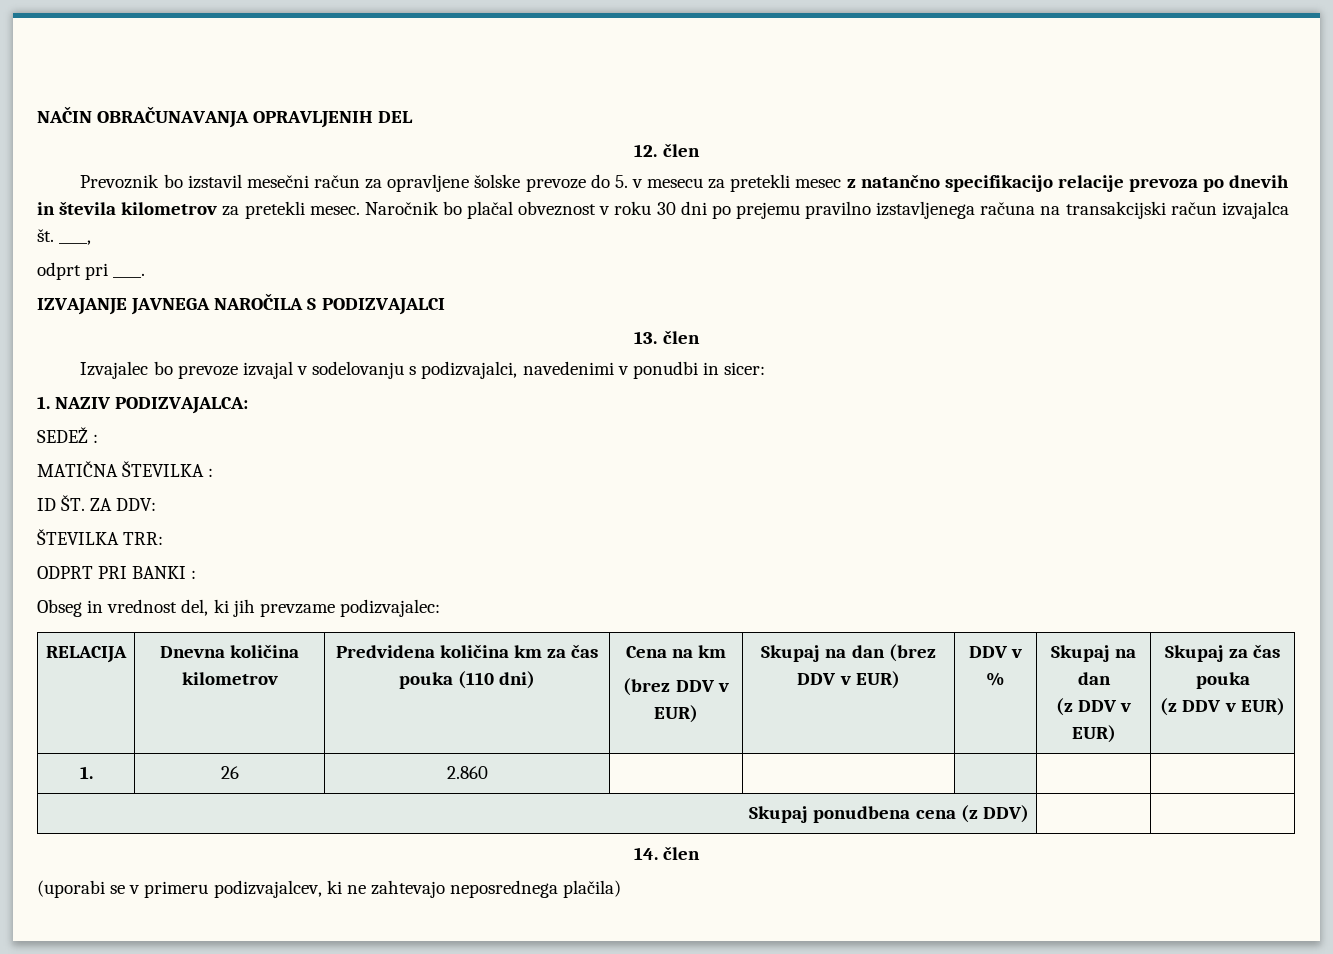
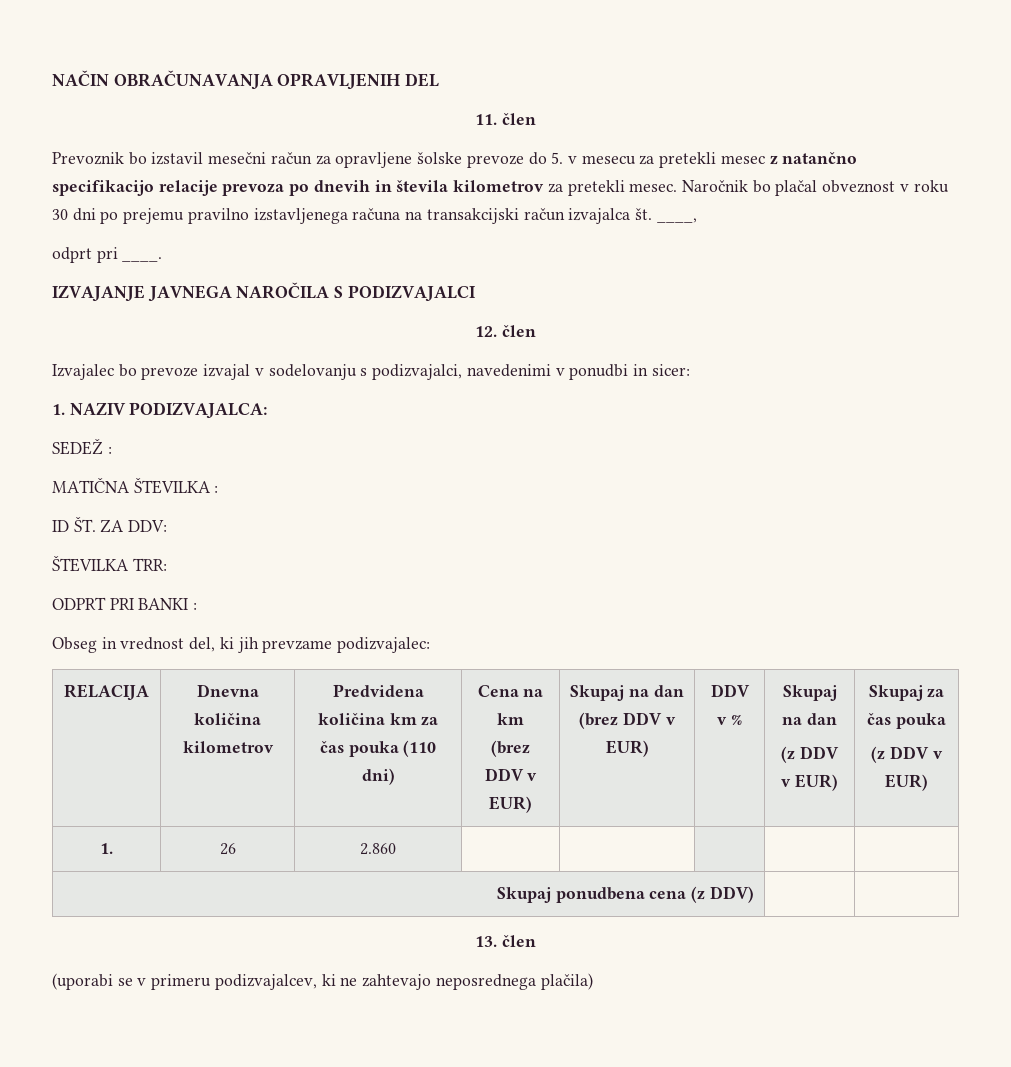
- 12. člen
+ 11. člen
- 13. člen
+ 12. člen
- 14. člen
+ 13. člen

